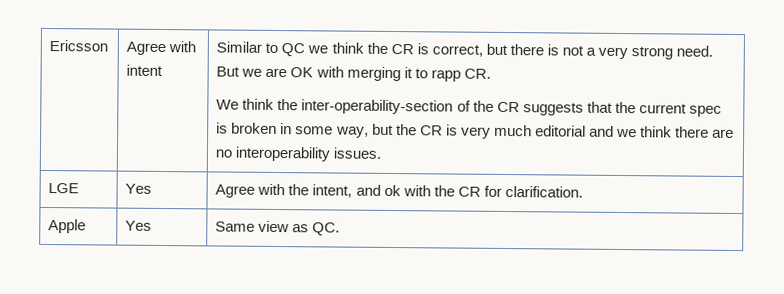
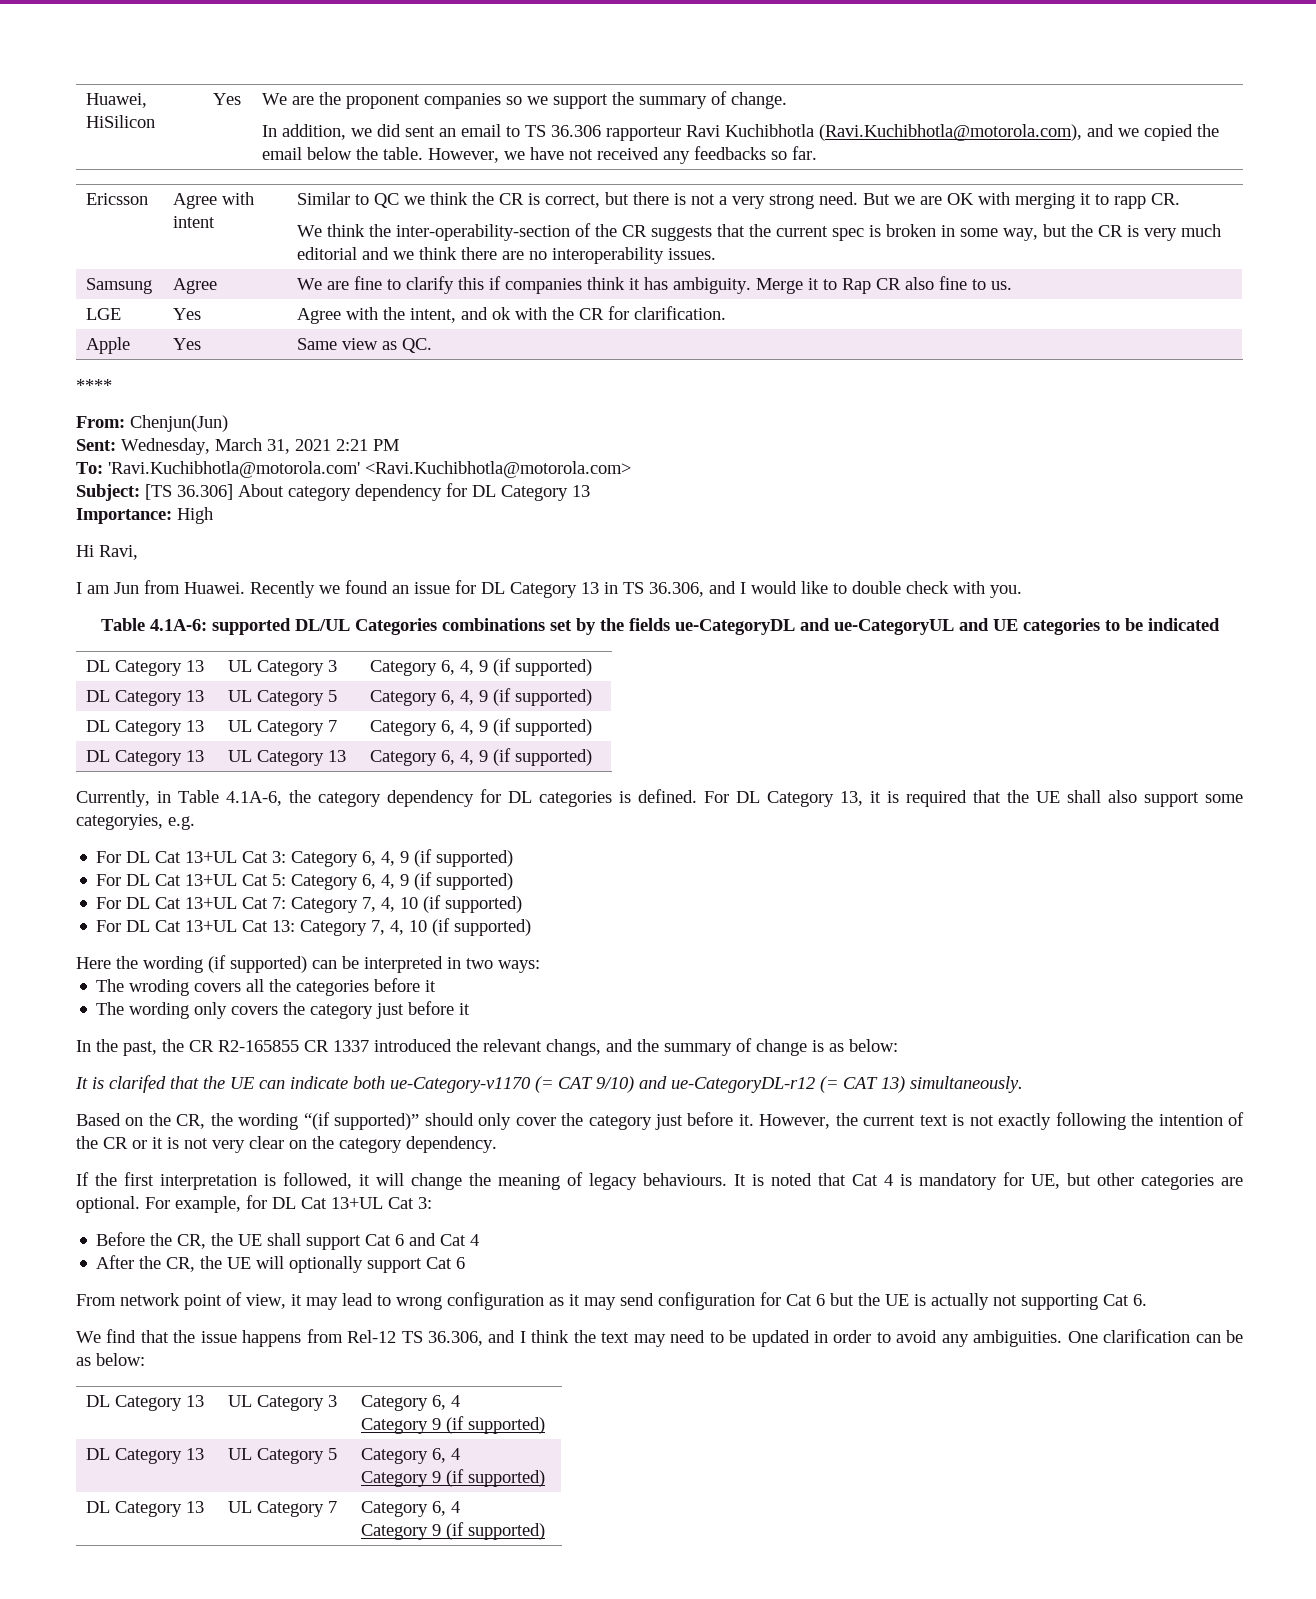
+ Huawei, HiSilicon | Yes | We are the proponent companies so we support the summary of change.
+ In addition, we did sent an email to TS 36.306 rapporteur Ravi Kuchibhotla (Ravi.Kuchibhotla@motorola.com), and we copied the email below the table. However, we have not received any feedbacks so far.
+ Samsung | Agree | We are fine to clarify this if companies think it has ambiguity. Merge it to Rap CR also fine to us.
+ ****
+ From: Chenjun(Jun)
+ Sent: Wednesday, March 31, 2021 2:21 PM
+ To: 'Ravi.Kuchibhotla@motorola.com' <Ravi.Kuchibhotla@motorola.com>
+ Subject: [TS 36.306] About category dependency for DL Category 13
+ Importance: High
+ Hi Ravi,
+ I am Jun from Huawei. Recently we found an issue for DL Category 13 in TS 36.306, and I would like to double check with you.
+ Table 4.1A-6: supported DL/UL Categories combinations set by the fields ue-CategoryDL and ue-CategoryUL and UE categories to be indicated
+ DL Category 13 | UL Category 3 | Category 6, 4, 9 (if supported)
+ DL Category 13 | UL Category 5 | Category 6, 4, 9 (if supported)
+ DL Category 13 | UL Category 7 | Category 6, 4, 9 (if supported)
+ DL Category 13 | UL Category 13 | Category 6, 4, 9 (if supported)
+ Currently, in Table 4.1A-6, the category dependency for DL categories is defined. For DL Category 13, it is required that the UE shall also support some categoryies, e.g.
+ For DL Cat 13+UL Cat 3: Category 6, 4, 9 (if supported)
+ For DL Cat 13+UL Cat 5: Category 6, 4, 9 (if supported)
+ For DL Cat 13+UL Cat 7: Category 7, 4, 10 (if supported)
+ For DL Cat 13+UL Cat 13: Category 7, 4, 10 (if supported)
+ Here the wording (if supported) can be interpreted in two ways:
+ The wroding covers all the categories before it
+ The wording only covers the category just before it
+ In the past, the CR R2-165855 CR 1337 introduced the relevant changs, and the summary of change is as below:
+ It is clarifed that the UE can indicate both ue-Category-v1170 (= CAT 9/10) and ue-CategoryDL-r12 (= CAT 13) simultaneously.
+ Based on the CR, the wording “(if supported)” should only cover the category just before it. However, the current text is not exactly following the intention of the CR or it is not very clear on the category dependency.
+ If the first interpretation is followed, it will change the meaning of legacy behaviours. It is noted that Cat 4 is mandatory for UE, but other categories are optional. For example, for DL Cat 13+UL Cat 3:
+ Before the CR, the UE shall support Cat 6 and Cat 4
+ After the CR, the UE will optionally support Cat 6
+ From network point of view, it may lead to wrong configuration as it may send configuration for Cat 6 but the UE is actually not supporting Cat 6.
+ We find that the issue happens from Rel-12 TS 36.306, and I think the text may need to be updated in order to avoid any ambiguities. One clarification can be as below:
+ DL Category 13 | UL Category 3 | Category 6, 4
+ Category 9 (if supported)
+ DL Category 13 | UL Category 5 | Category 6, 4
+ Category 9 (if supported)
+ DL Category 13 | UL Category 7 | Category 6, 4
+ Category 9 (if supported)

